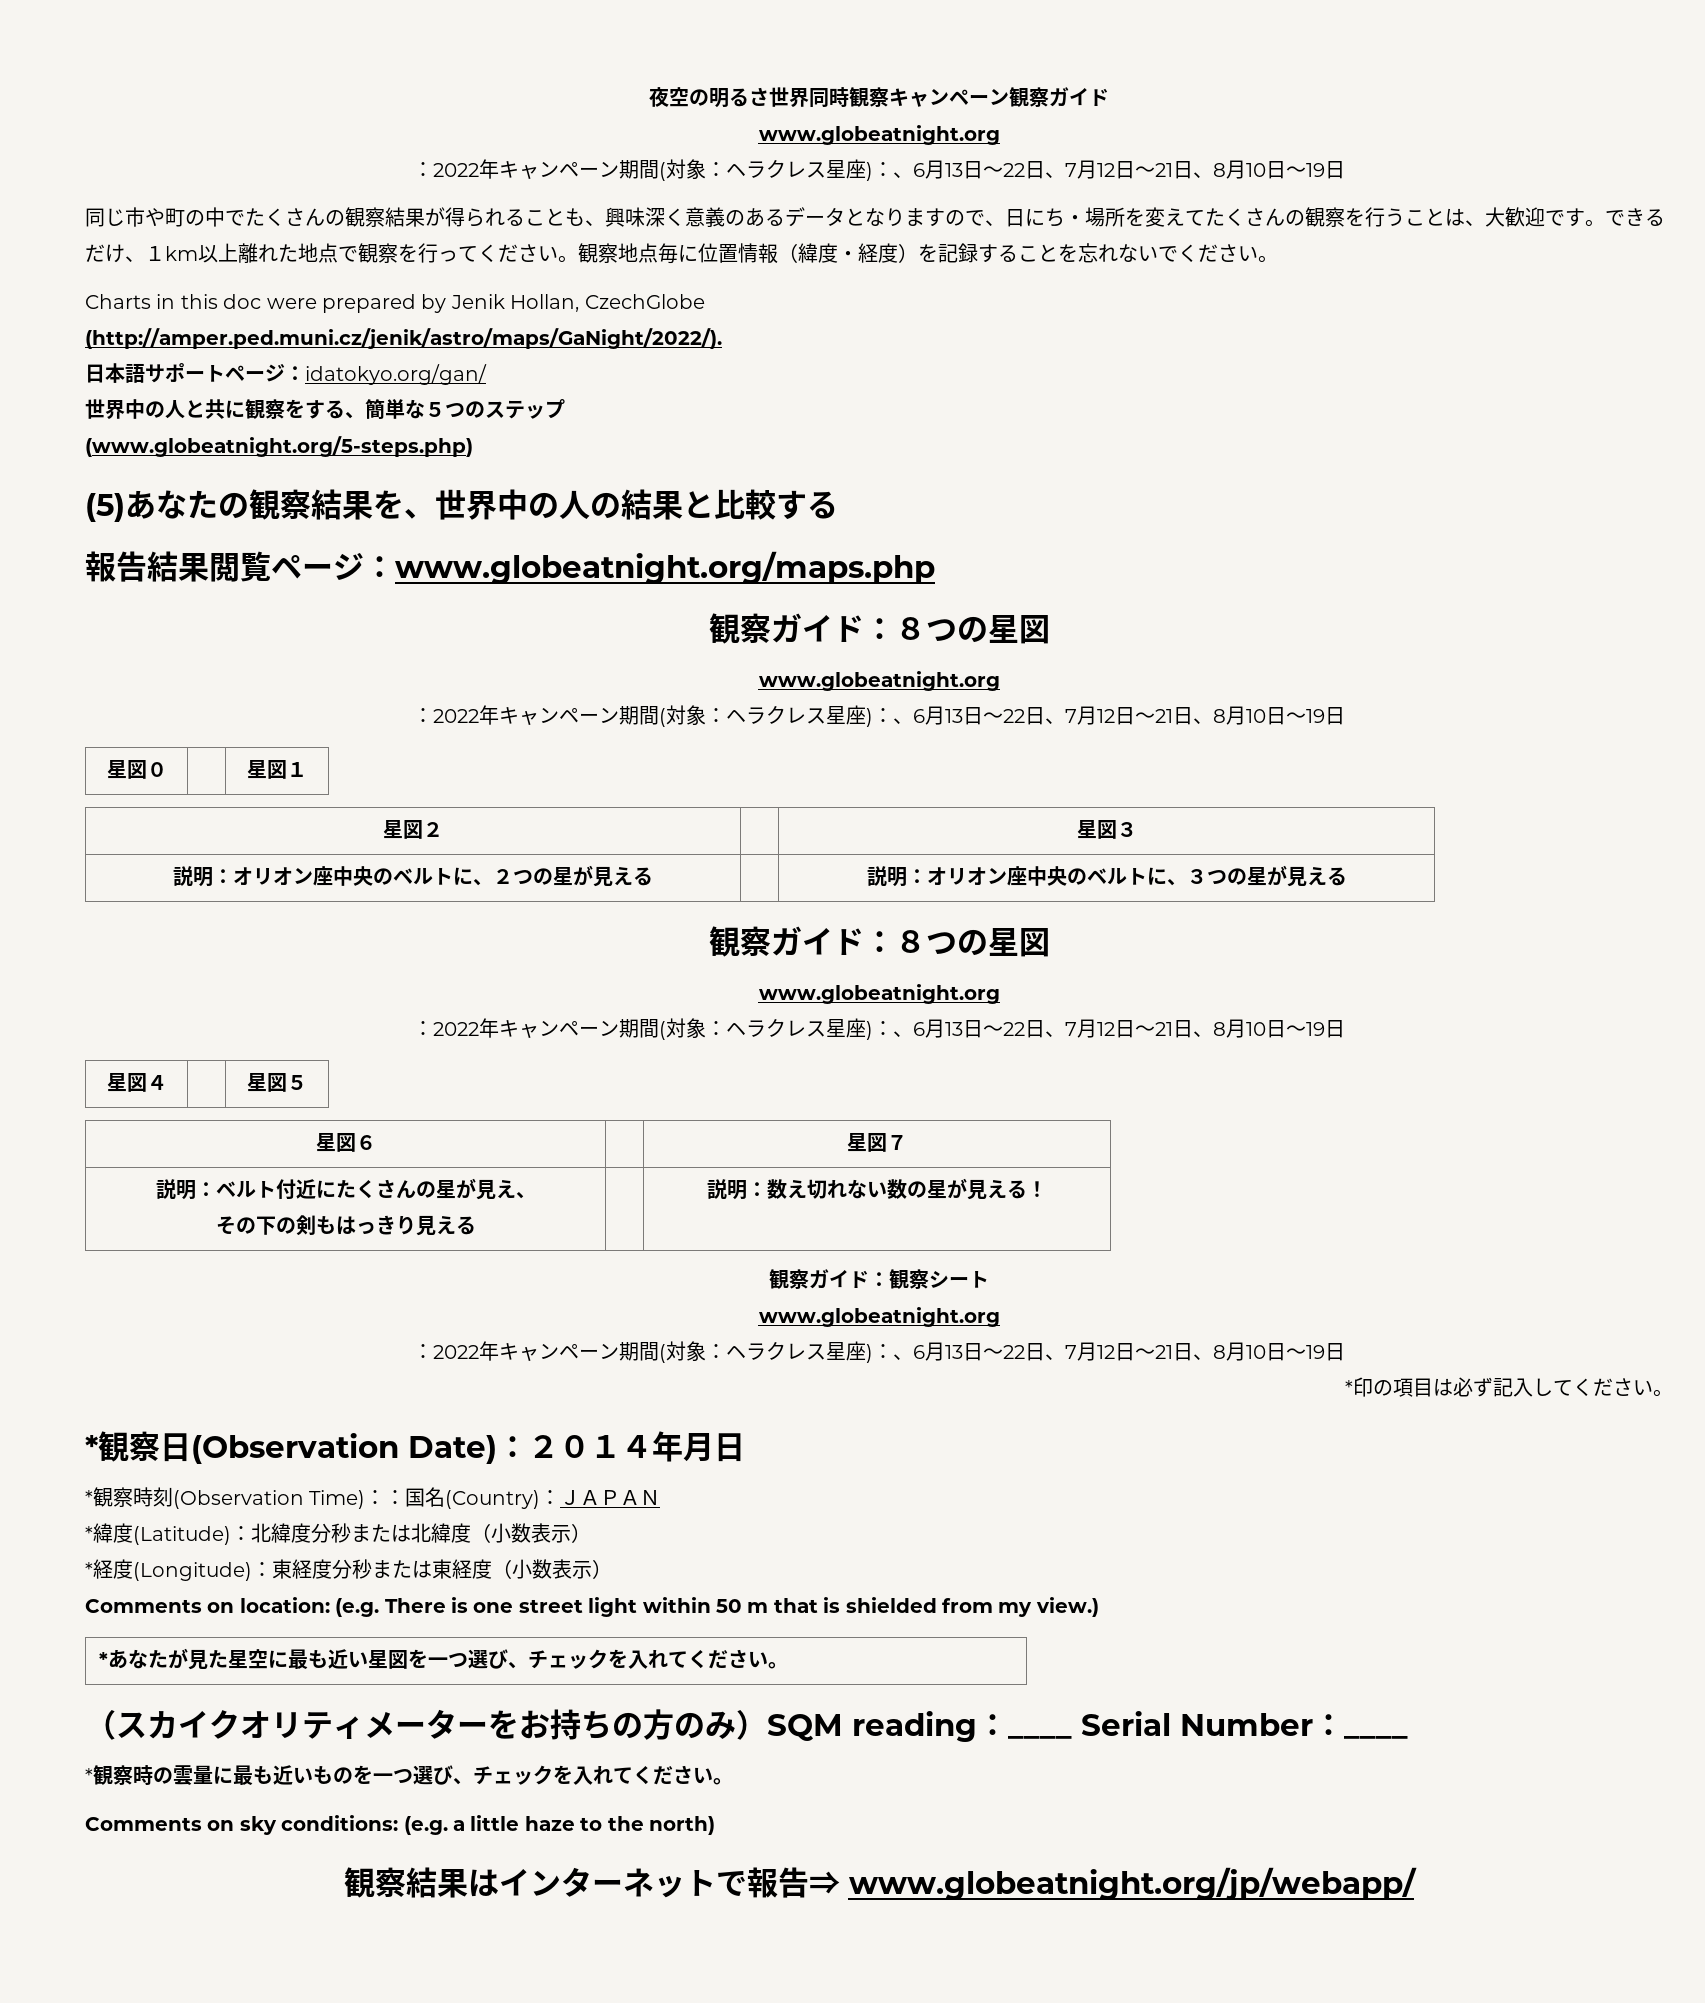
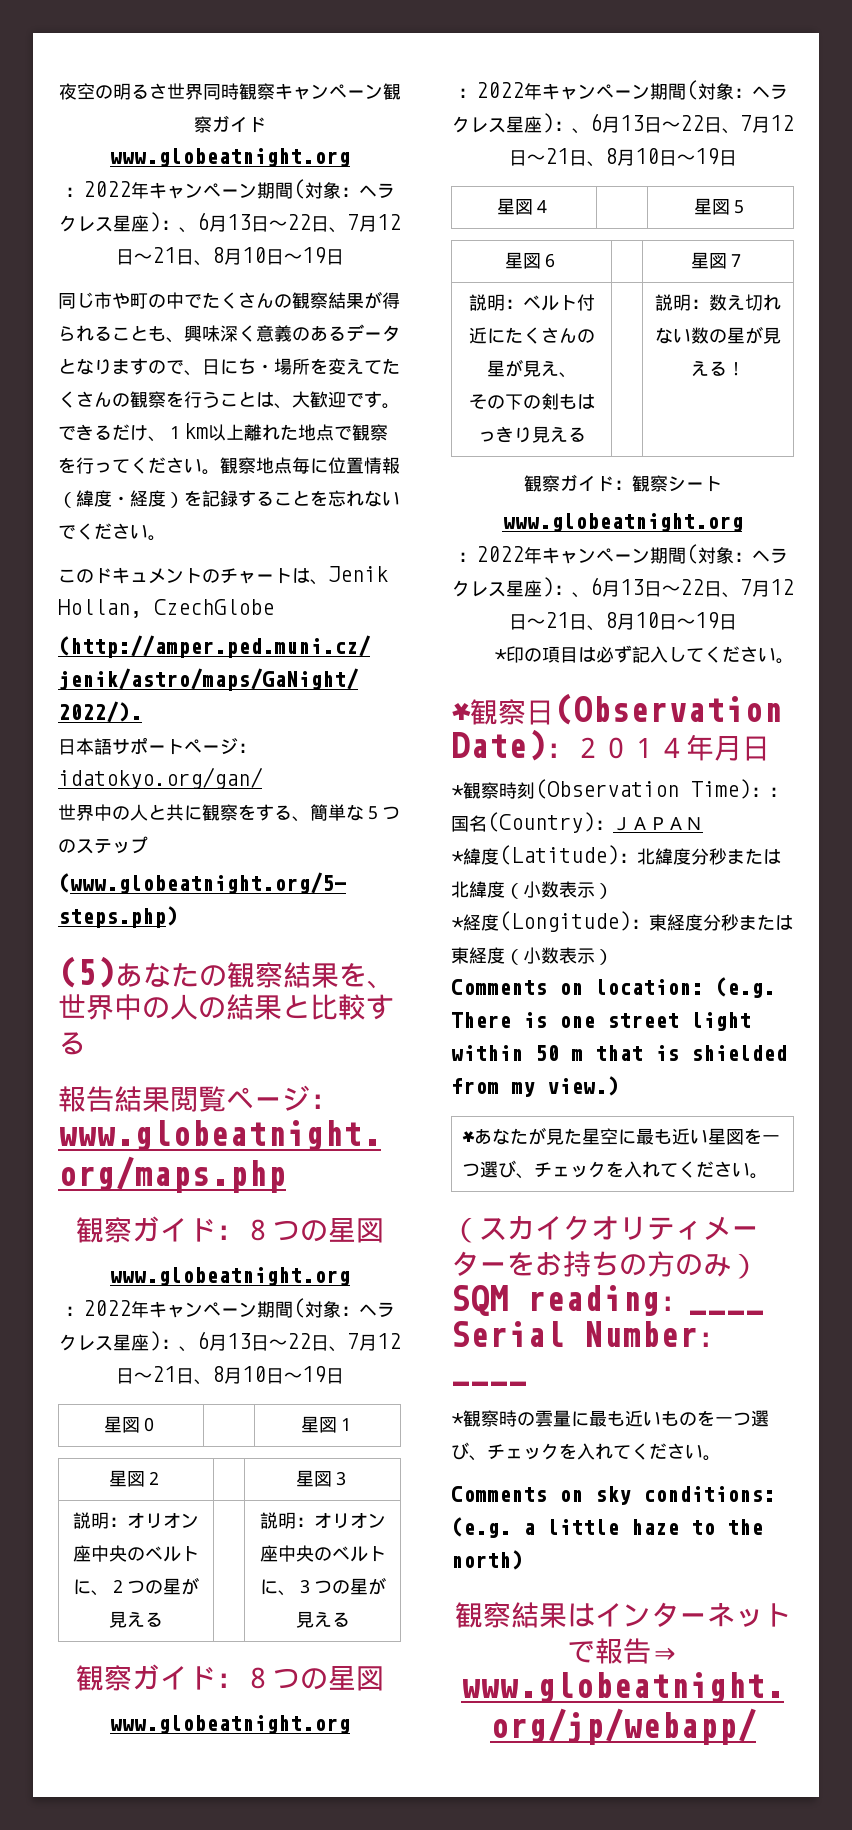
- Charts in this doc were prepared by Jenik Hollan, CzechGlobe
+ このドキュメントのチャートは、Jenik Hollan, CzechGlobe

